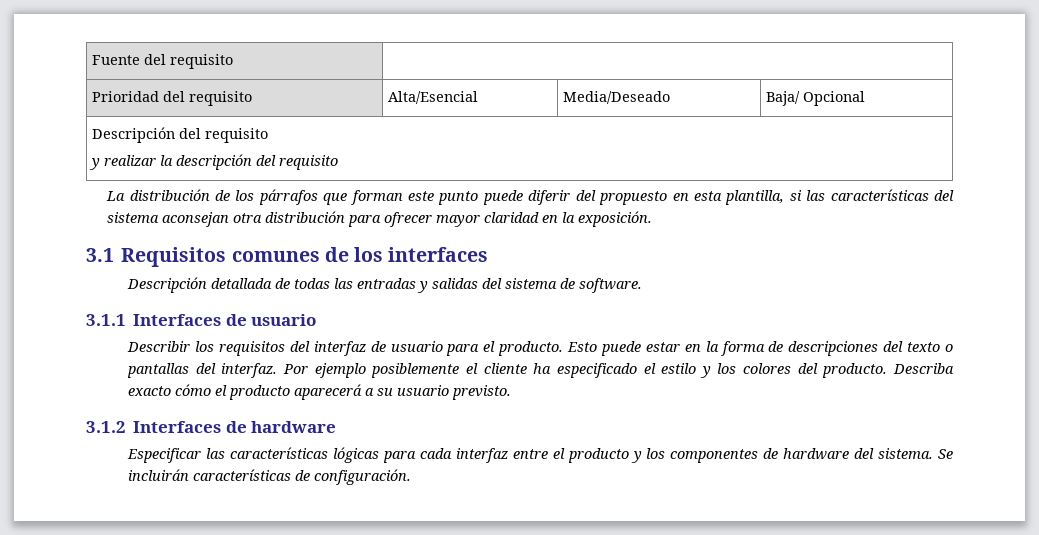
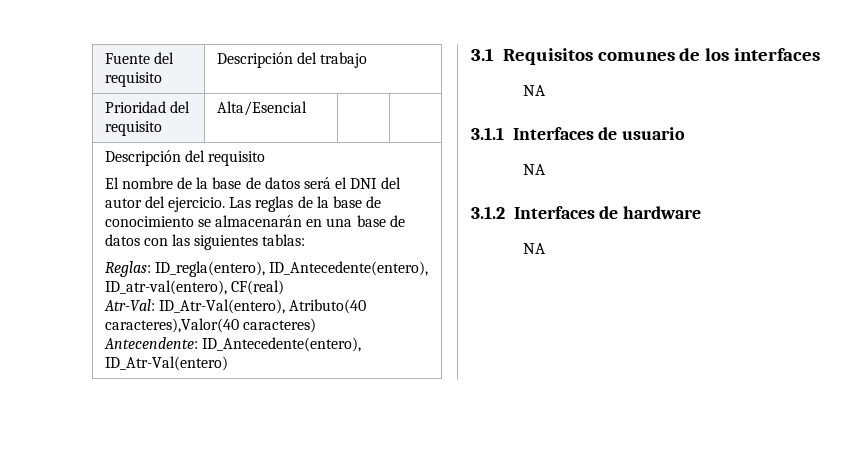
- Fuente del requisito |
+ Fuente del requisito | Descripción del trabajo
- Prioridad del requisito | Alta/Esencial | Media/Deseado | Baja/ Opcional
+ Prioridad del requisito | Alta/Esencial | |
- y realizar la descripción del requisito
- La distribución de los párrafos que forman este punto puede diferir del propuesto en esta plantilla, si las características del sistema aconsejan otra distribución para ofrecer mayor claridad en la exposición.
+ El nombre de la base de datos será el DNI del autor del ejercicio. Las reglas de la base de conocimiento se almacenarán en una base de datos con las siguientes tablas:
+ Reglas: ID_regla(entero), ID_Antecedente(entero), ID_atr-val(entero), CF(real)
+ Atr-Val: ID_Atr-Val(entero), Atributo(40 caracteres),Valor(40 caracteres)
+ Antecendente: ID_Antecedente(entero), ID_Atr-Val(entero)
  3.1 Requisitos comunes de los interfaces
- Descripción detallada de todas las entradas y salidas del sistema de software.
+ NA
  3.1.1 Interfaces de usuario
- Describir los requisitos del interfaz de usuario para el producto. Esto puede estar en la forma de descripciones del texto o pantallas del interfaz. Por ejemplo posiblemente el cliente ha especificado el estilo y los colores del producto. Describa exacto cómo el producto aparecerá a su usuario previsto.
+ NA
  3.1.2 Interfaces de hardware
- Especificar las características lógicas para cada interfaz entre el producto y los componentes de hardware del sistema. Se incluirán características de configuración.
+ NA

